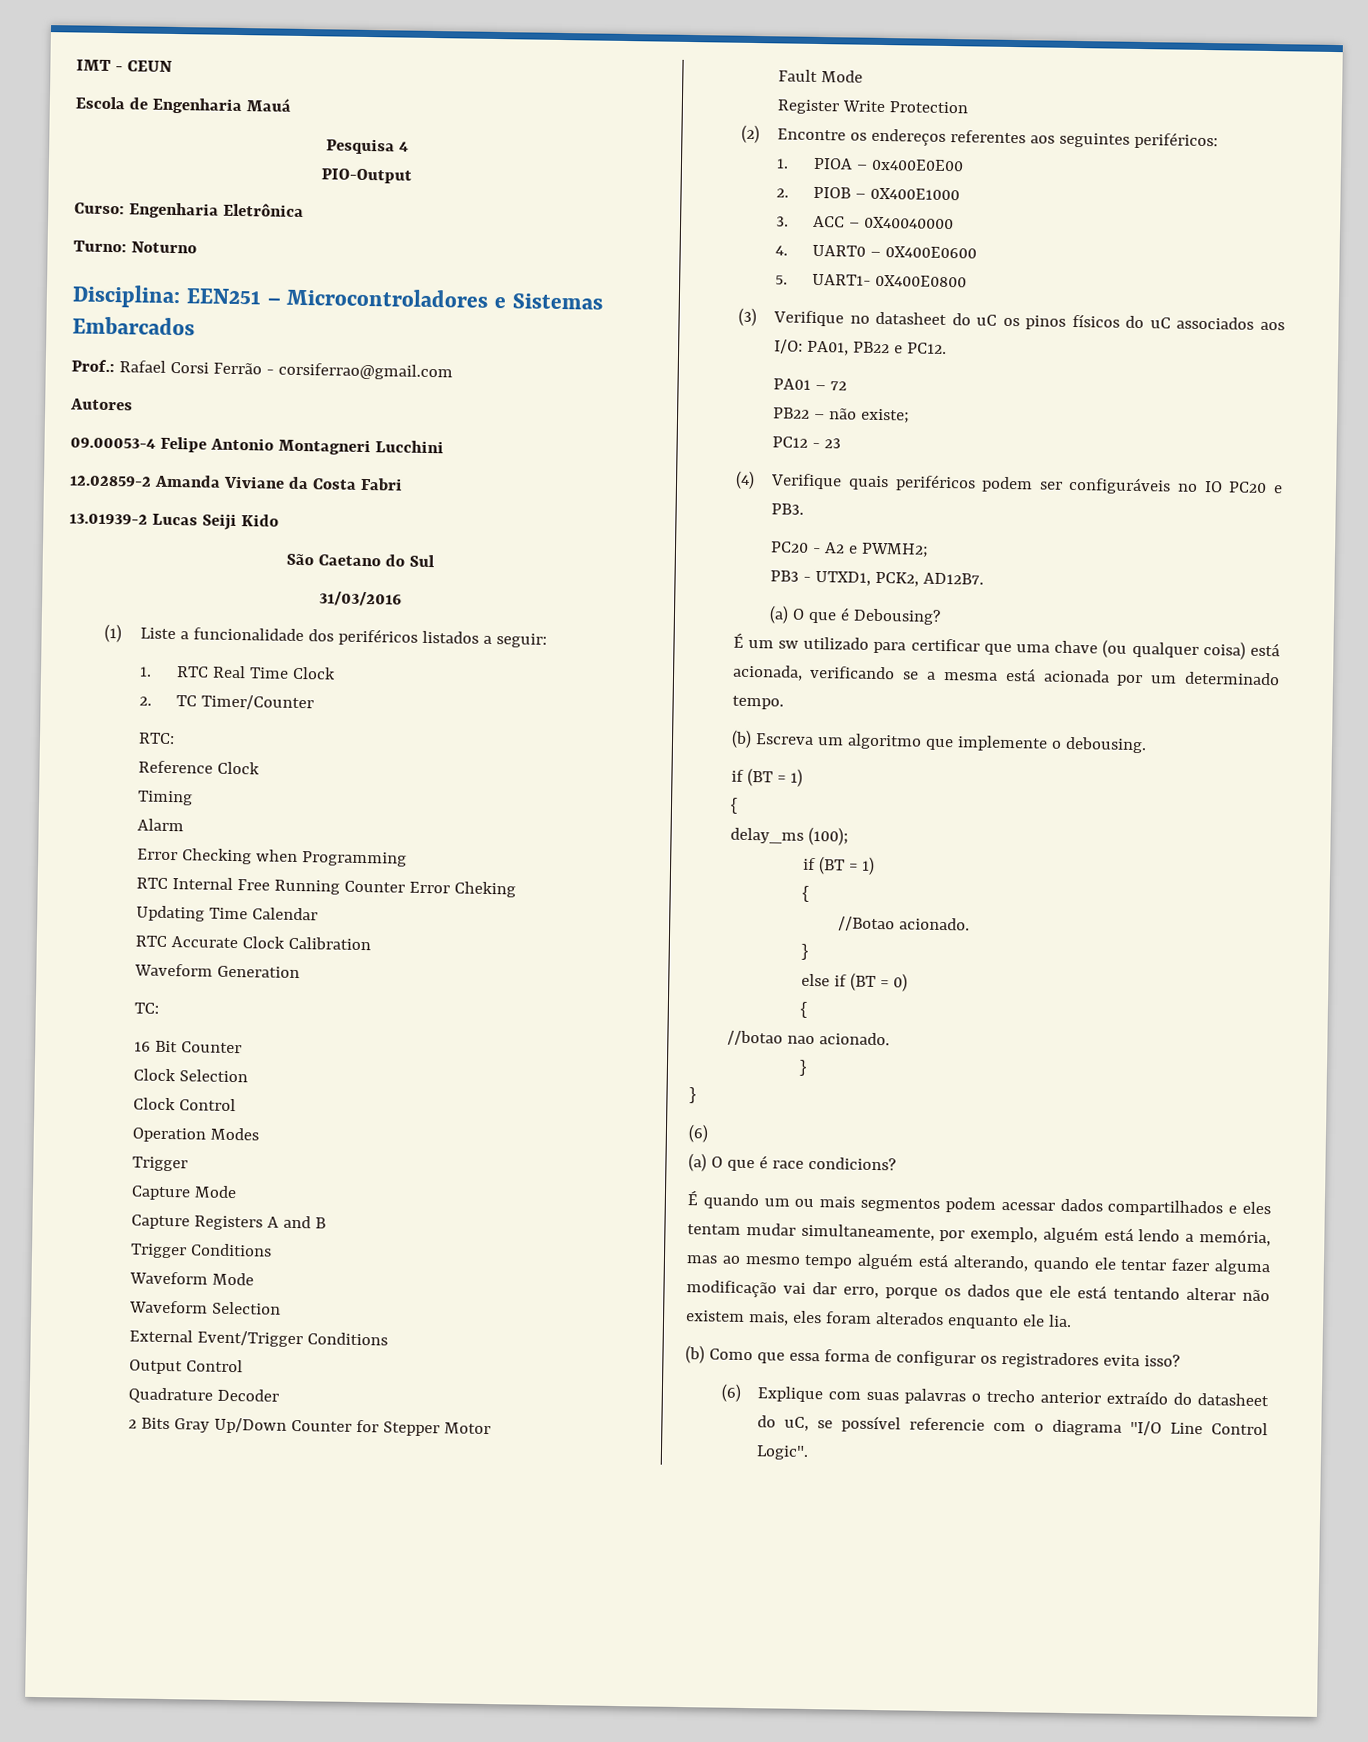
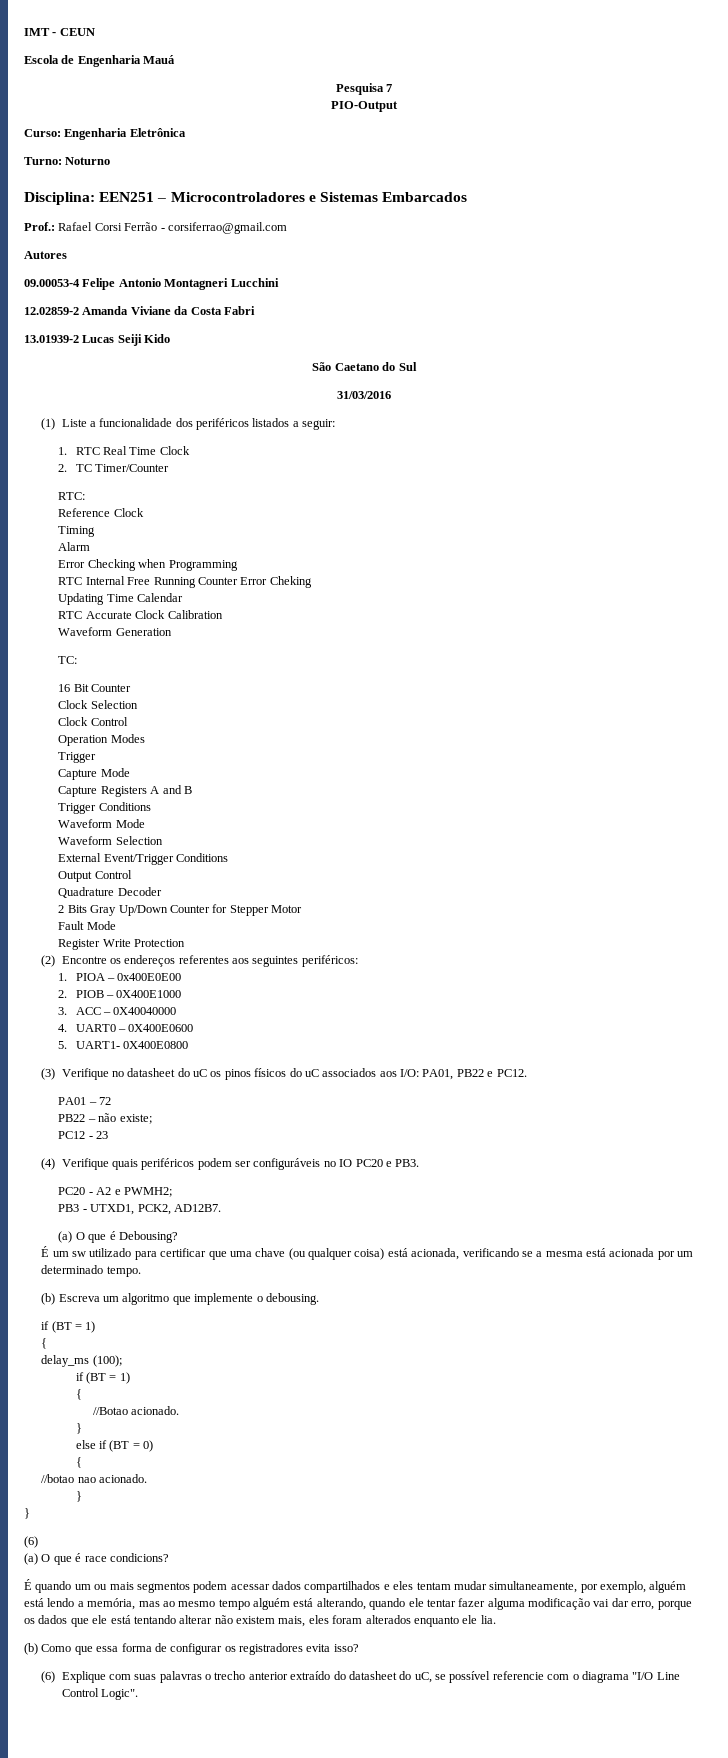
- Pesquisa 4
+ Pesquisa 7

